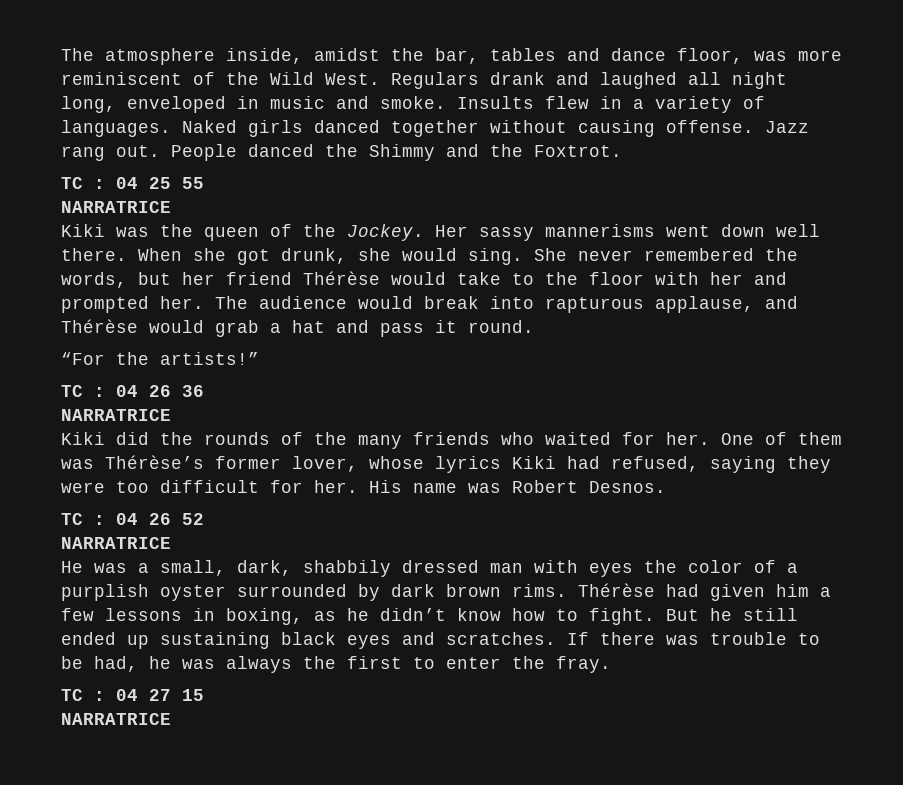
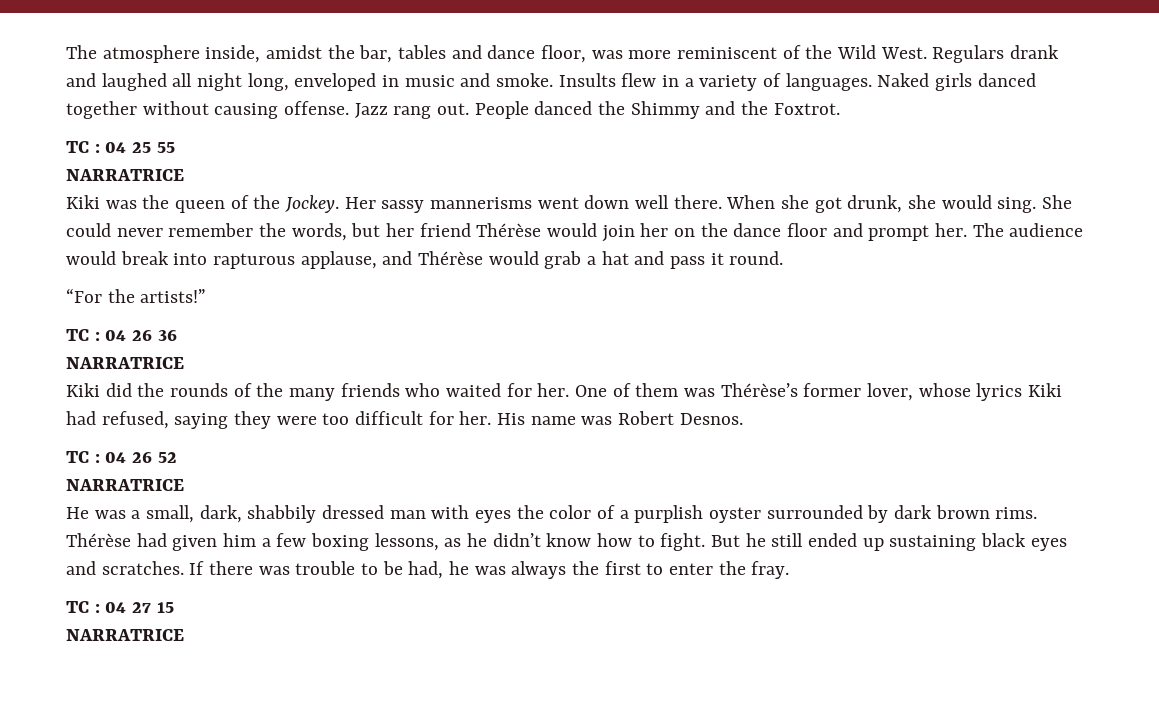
- She never remembered the words, but her friend Thérèse would take to the floor with her and prompted her.
+ She could never remember the words, but her friend Thérèse would join her on the dance floor and prompt her.
- Thérèse had given him a few lessons in boxing, as he didn’t know how to fight.
+ Thérèse had given him a few boxing lessons, as he didn’t know how to fight.

